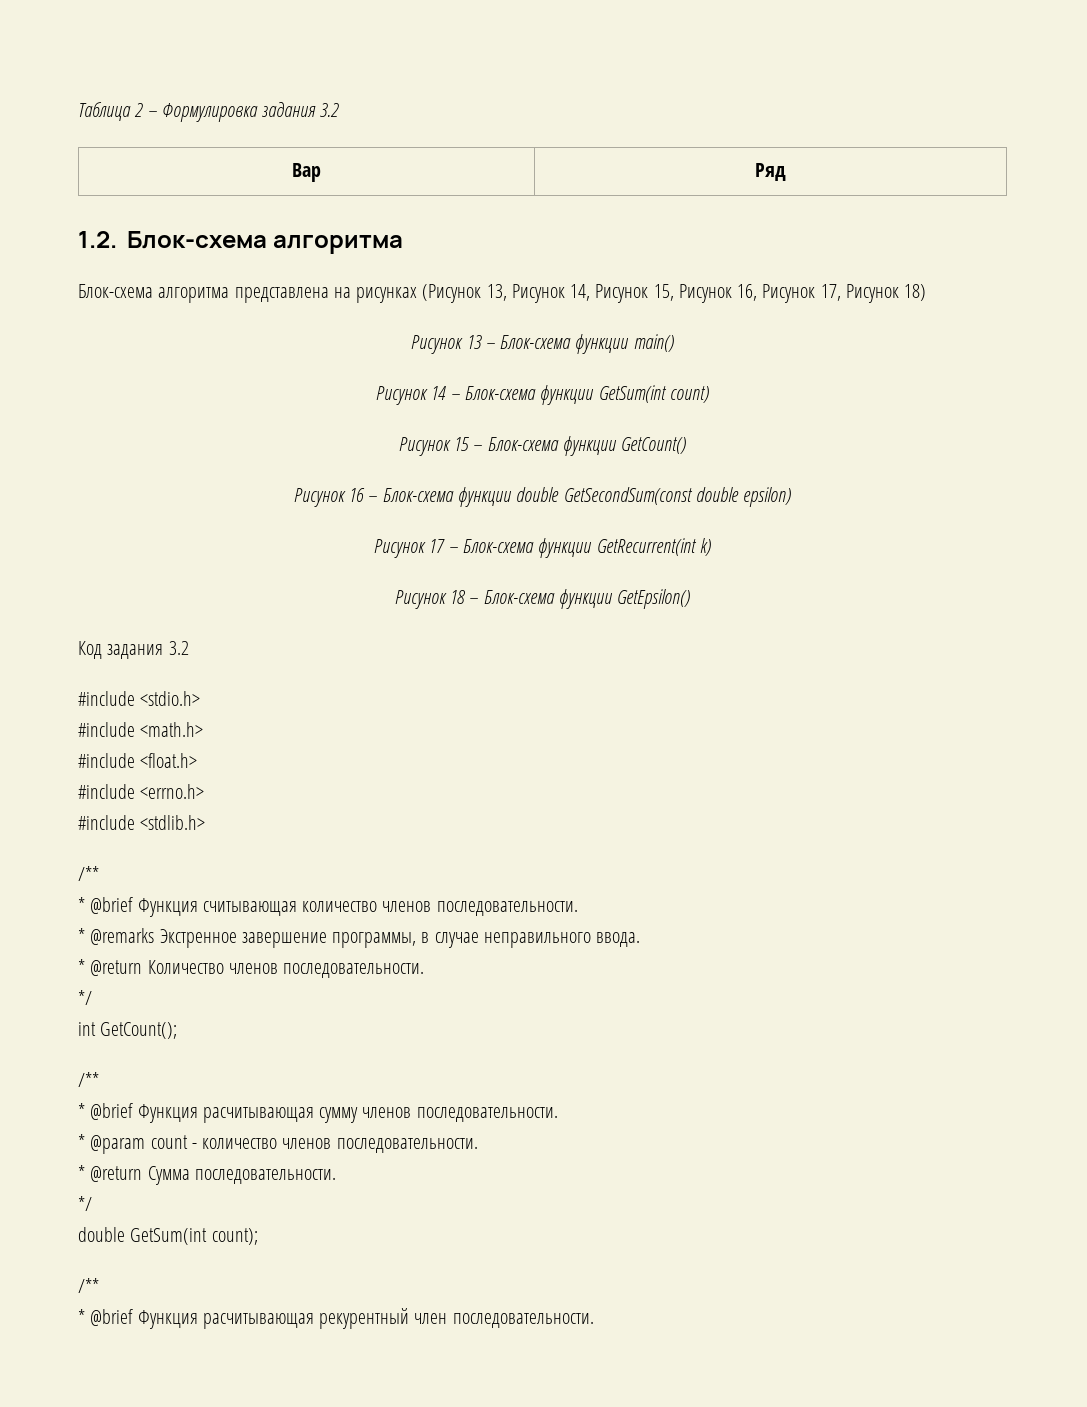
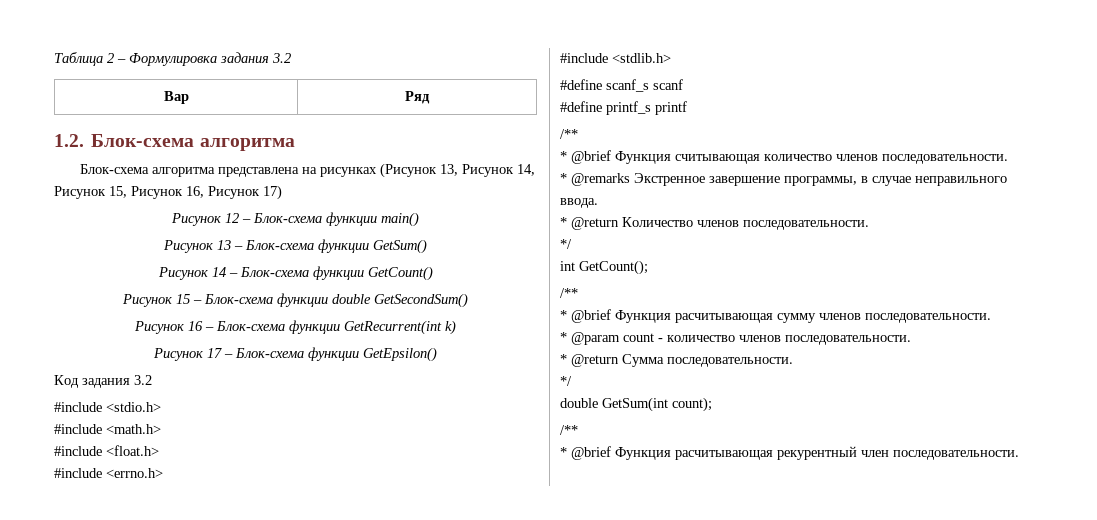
- Блок-схема алгоритма представлена на рисунках (Рисунок 13, Рисунок 14, Рисунок 15, Рисунок 16, Рисунок 17, Рисунок 18)
+ Блок-схема алгоритма представлена на рисунках (Рисунок 13, Рисунок 14, Рисунок 15, Рисунок 16, Рисунок 17)
+ Рисунок 12 – Блок-схема функции main()
- Рисунок 13 – Блок-схема функции main()
+ Рисунок 13 – Блок-схема функции GetSum()
- Рисунок 14 – Блок-схема функции GetSum(int count)
+ Рисунок 14 – Блок-схема функции GetCount()
- Рисунок 15 – Блок-схема функции GetCount()
+ Рисунок 15 – Блок-схема функции double GetSecondSum()
- Рисунок 16 – Блок-схема функции double GetSecondSum(const double epsilon)
- Рисунок 17 – Блок-схема функции GetRecurrent(int k)
+ Рисунок 16 – Блок-схема функции GetRecurrent(int k)
- Рисунок 18 – Блок-схема функции GetEpsilon()
+ Рисунок 17 – Блок-схема функции GetEpsilon()
+ #define scanf_s scanf
+ #define printf_s printf

